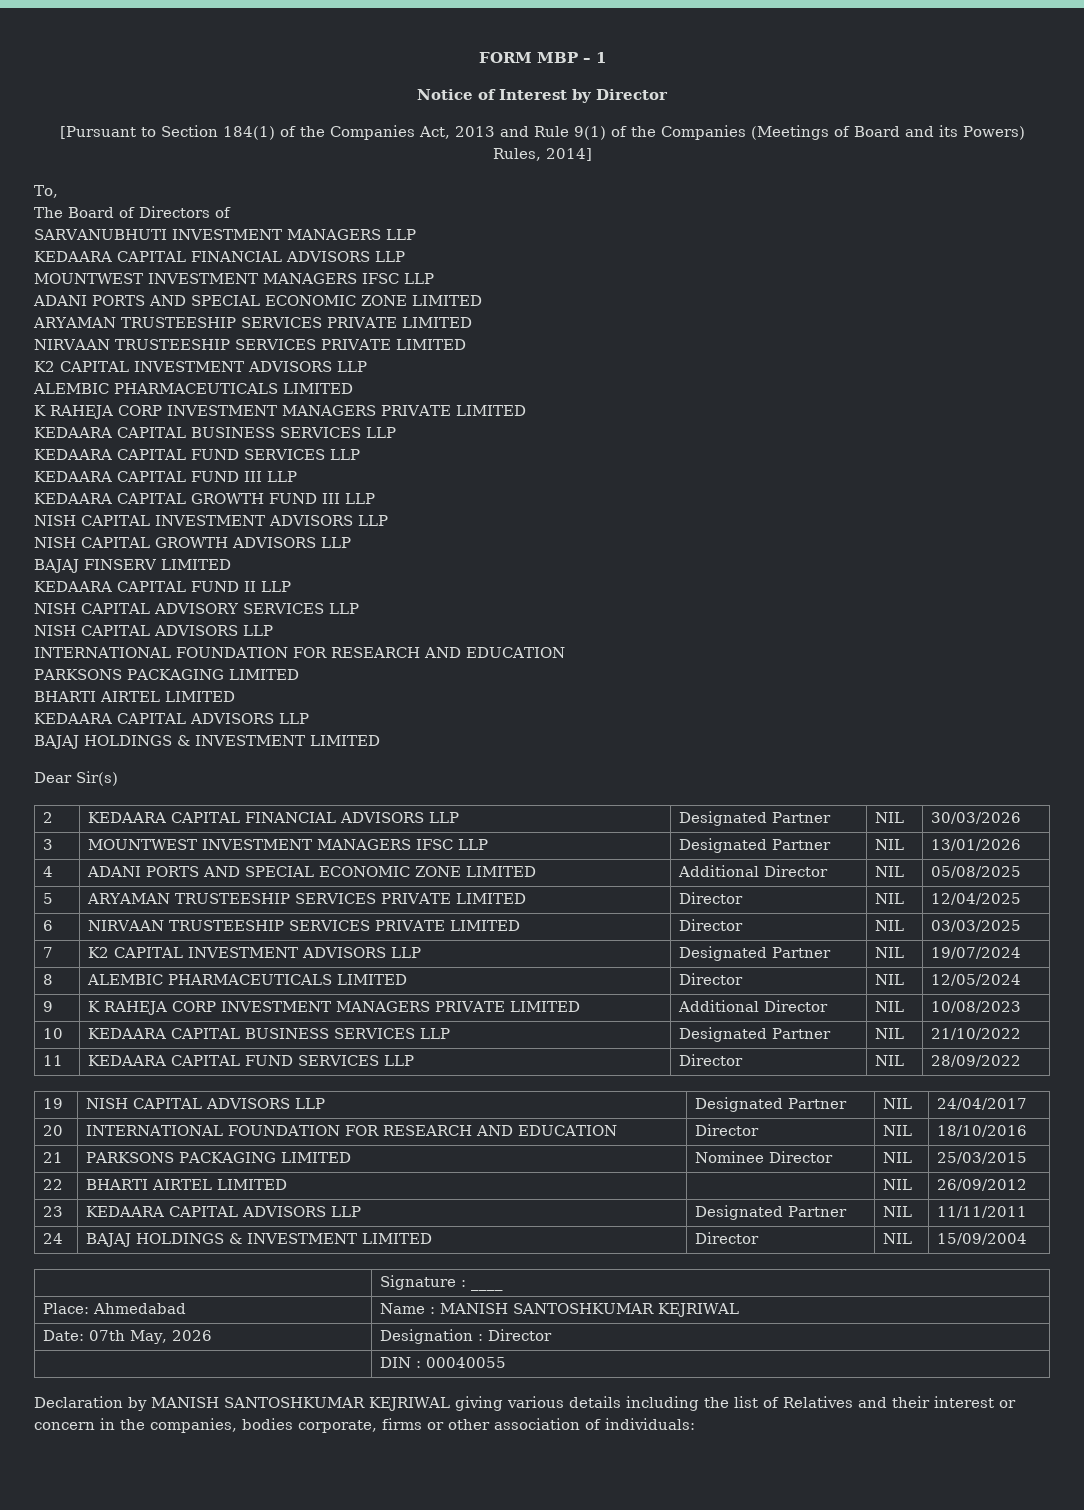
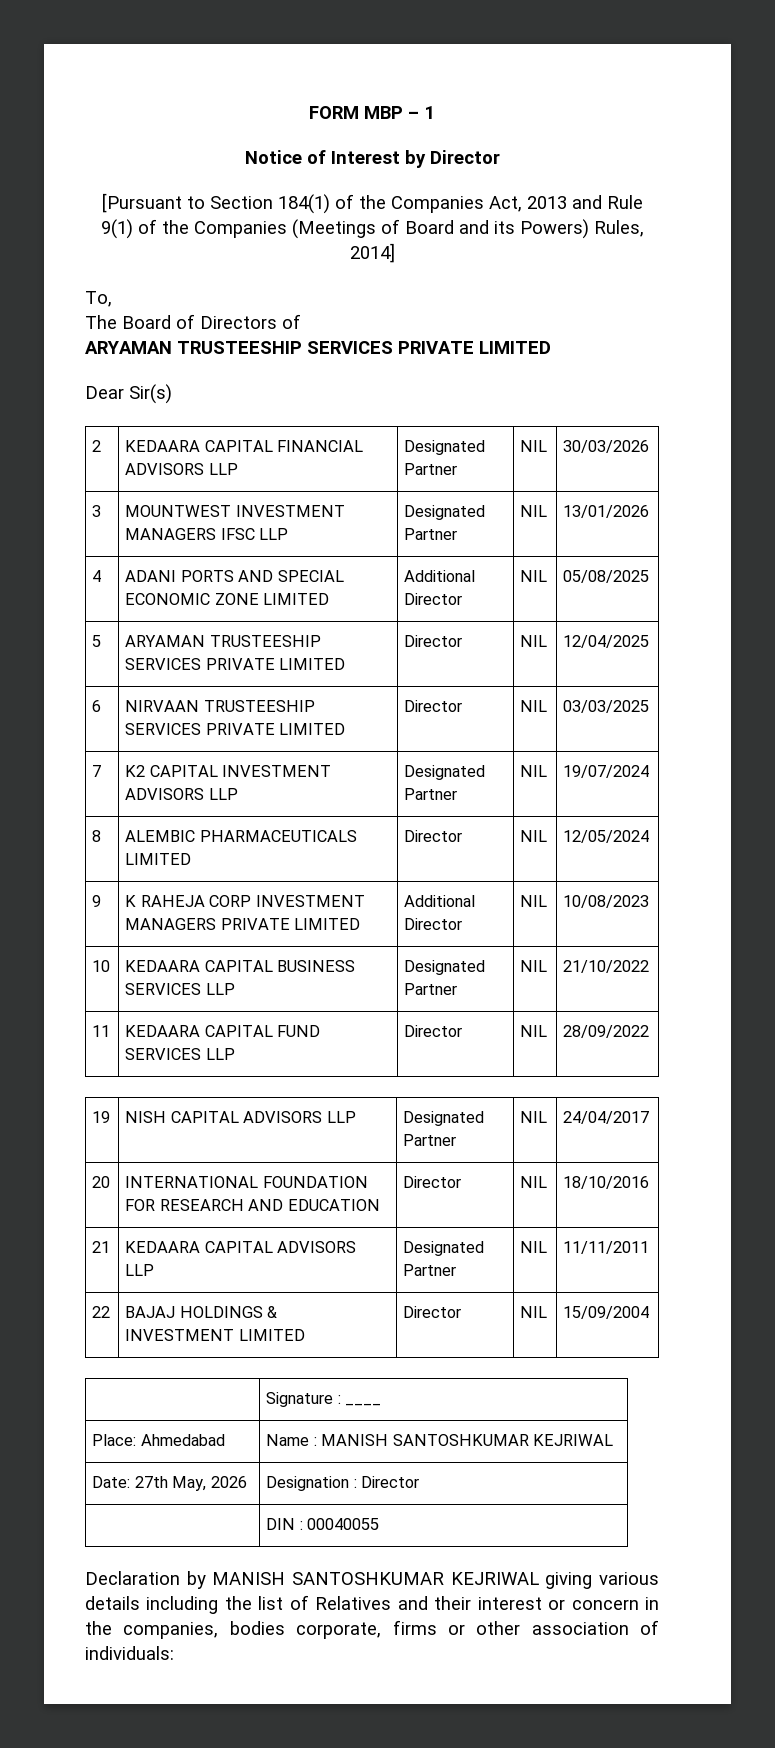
  The Board of Directors of
- SARVANUBHUTI INVESTMENT MANAGERS LLP
- KEDAARA CAPITAL FINANCIAL ADVISORS LLP
- MOUNTWEST INVESTMENT MANAGERS IFSC LLP
- ADANI PORTS AND SPECIAL ECONOMIC ZONE LIMITED
  ARYAMAN TRUSTEESHIP SERVICES PRIVATE LIMITED
- NIRVAAN TRUSTEESHIP SERVICES PRIVATE LIMITED
- K2 CAPITAL INVESTMENT ADVISORS LLP
- ALEMBIC PHARMACEUTICALS LIMITED
- K RAHEJA CORP INVESTMENT MANAGERS PRIVATE LIMITED
- KEDAARA CAPITAL BUSINESS SERVICES LLP
- KEDAARA CAPITAL FUND SERVICES LLP
- KEDAARA CAPITAL FUND III LLP
- KEDAARA CAPITAL GROWTH FUND III LLP
- NISH CAPITAL INVESTMENT ADVISORS LLP
- NISH CAPITAL GROWTH ADVISORS LLP
- BAJAJ FINSERV LIMITED
- KEDAARA CAPITAL FUND II LLP
- NISH CAPITAL ADVISORY SERVICES LLP
- NISH CAPITAL ADVISORS LLP
- INTERNATIONAL FOUNDATION FOR RESEARCH AND EDUCATION
- PARKSONS PACKAGING LIMITED
- BHARTI AIRTEL LIMITED
- KEDAARA CAPITAL ADVISORS LLP
- BAJAJ HOLDINGS & INVESTMENT LIMITED
- 21 | PARKSONS PACKAGING LIMITED | Nominee Director | NIL | 25/03/2015
- 22 | BHARTI AIRTEL LIMITED | | NIL | 26/09/2012
- 23 | KEDAARA CAPITAL ADVISORS LLP | Designated Partner | NIL | 11/11/2011
+ 21 | KEDAARA CAPITAL ADVISORS LLP | Designated Partner | NIL | 11/11/2011
- 24 | BAJAJ HOLDINGS & INVESTMENT LIMITED | Director | NIL | 15/09/2004
+ 22 | BAJAJ HOLDINGS & INVESTMENT LIMITED | Director | NIL | 15/09/2004
- Date: 07th May, 2026 | Designation : Director
+ Date: 27th May, 2026 | Designation : Director

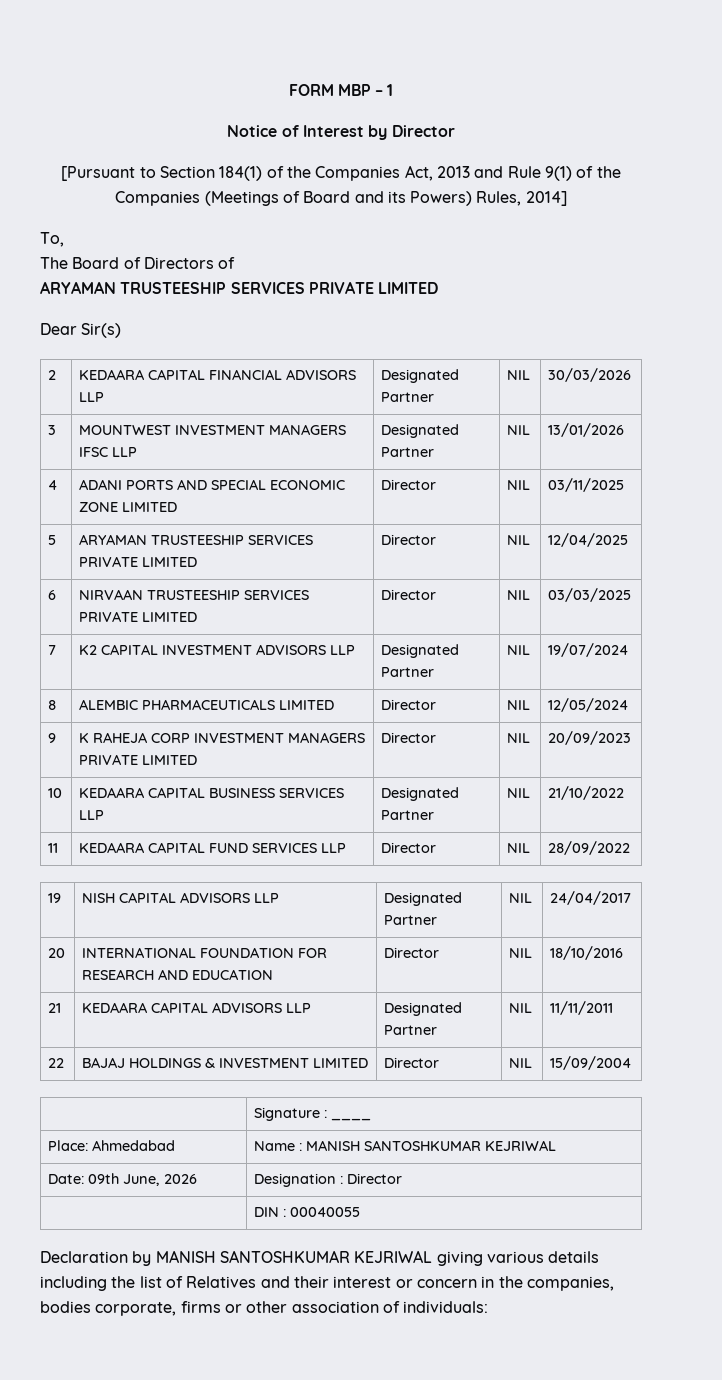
- 4 | ADANI PORTS AND SPECIAL ECONOMIC ZONE LIMITED | Additional Director | NIL | 05/08/2025
+ 4 | ADANI PORTS AND SPECIAL ECONOMIC ZONE LIMITED | Director | NIL | 03/11/2025
- 9 | K RAHEJA CORP INVESTMENT MANAGERS PRIVATE LIMITED | Additional Director | NIL | 10/08/2023
+ 9 | K RAHEJA CORP INVESTMENT MANAGERS PRIVATE LIMITED | Director | NIL | 20/09/2023
- Date: 27th May, 2026 | Designation : Director
+ Date: 09th June, 2026 | Designation : Director

